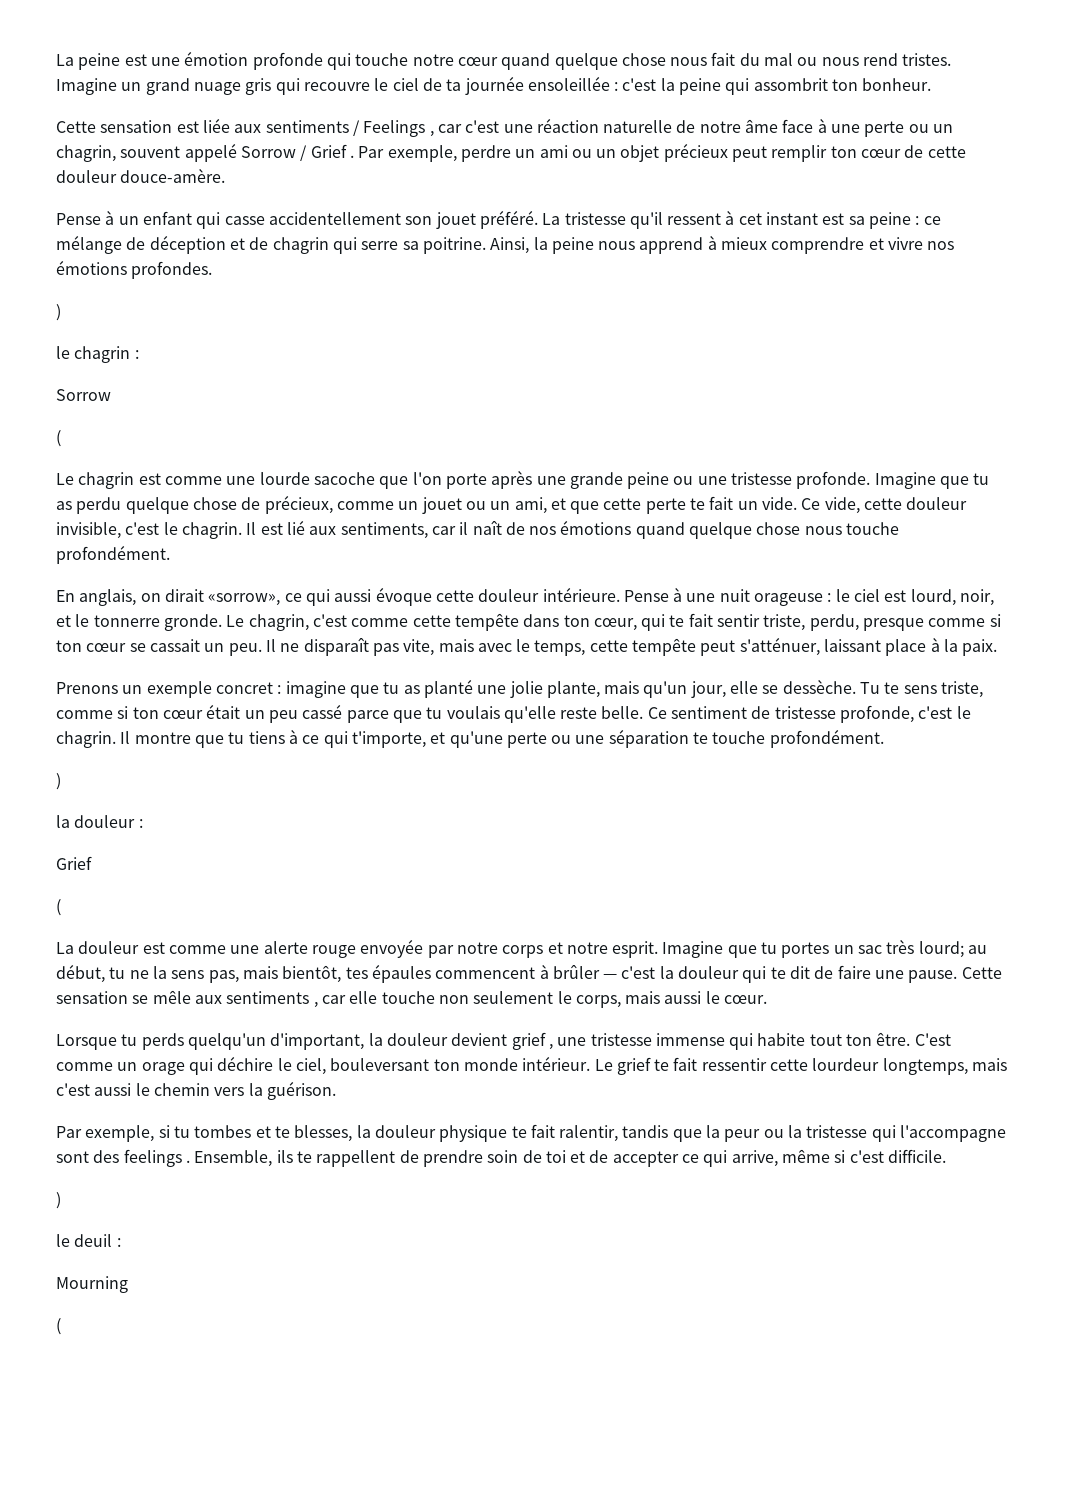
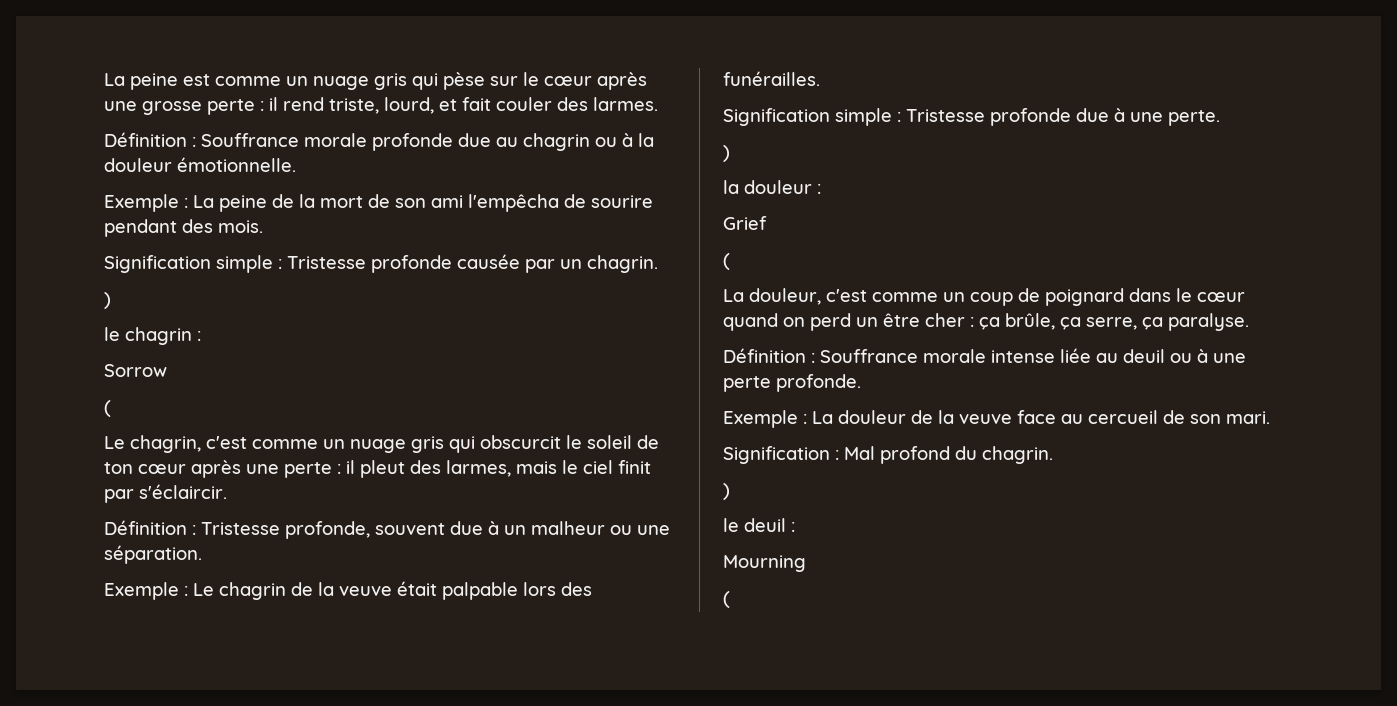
- La peine est une émotion profonde qui touche notre cœur quand quelque chose nous fait du mal ou nous rend tristes. Imagine un grand nuage gris qui recouvre le ciel de ta journée ensoleillée : c'est la peine qui assombrit ton bonheur.
- Cette sensation est liée aux sentiments / Feelings , car c'est une réaction naturelle de notre âme face à une perte ou un chagrin, souvent appelé Sorrow / Grief . Par exemple, perdre un ami ou un objet précieux peut remplir ton cœur de cette douleur douce-amère.
- Pense à un enfant qui casse accidentellement son jouet préféré. La tristesse qu'il ressent à cet instant est sa peine : ce mélange de déception et de chagrin qui serre sa poitrine. Ainsi, la peine nous apprend à mieux comprendre et vivre nos émotions profondes.
+ La peine est comme un nuage gris qui pèse sur le cœur après une grosse perte : il rend triste, lourd, et fait couler des larmes.
+ Définition : Souffrance morale profonde due au chagrin ou à la douleur émotionnelle.
+ Exemple : La peine de la mort de son ami l'empêcha de sourire pendant des mois.
+ Signification simple : Tristesse profonde causée par un chagrin.
- Le chagrin est comme une lourde sacoche que l'on porte après une grande peine ou une tristesse profonde. Imagine que tu as perdu quelque chose de précieux, comme un jouet ou un ami, et que cette perte te fait un vide. Ce vide, cette douleur invisible, c'est le chagrin. Il est lié aux sentiments, car il naît de nos émotions quand quelque chose nous touche profondément.
- En anglais, on dirait «sorrow», ce qui aussi évoque cette douleur intérieure. Pense à une nuit orageuse : le ciel est lourd, noir, et le tonnerre gronde. Le chagrin, c'est comme cette tempête dans ton cœur, qui te fait sentir triste, perdu, presque comme si ton cœur se cassait un peu. Il ne disparaît pas vite, mais avec le temps, cette tempête peut s'atténuer, laissant place à la paix.
- Prenons un exemple concret : imagine que tu as planté une jolie plante, mais qu'un jour, elle se dessèche. Tu te sens triste, comme si ton cœur était un peu cassé parce que tu voulais qu'elle reste belle. Ce sentiment de tristesse profonde, c'est le chagrin. Il montre que tu tiens à ce qui t'importe, et qu'une perte ou une séparation te touche profondément.
+ Le chagrin, c'est comme un nuage gris qui obscurcit le soleil de ton cœur après une perte : il pleut des larmes, mais le ciel finit par s'éclaircir.
+ Définition : Tristesse profonde, souvent due à un malheur ou une séparation.
+ Exemple : Le chagrin de la veuve était palpable lors des funérailles.
+ Signification simple : Tristesse profonde due à une perte.
- La douleur est comme une alerte rouge envoyée par notre corps et notre esprit. Imagine que tu portes un sac très lourd; au début, tu ne la sens pas, mais bientôt, tes épaules commencent à brûler — c'est la douleur qui te dit de faire une pause. Cette sensation se mêle aux sentiments , car elle touche non seulement le corps, mais aussi le cœur.
- Lorsque tu perds quelqu'un d'important, la douleur devient grief , une tristesse immense qui habite tout ton être. C'est comme un orage qui déchire le ciel, bouleversant ton monde intérieur. Le grief te fait ressentir cette lourdeur longtemps, mais c'est aussi le chemin vers la guérison.
- Par exemple, si tu tombes et te blesses, la douleur physique te fait ralentir, tandis que la peur ou la tristesse qui l'accompagne sont des feelings . Ensemble, ils te rappellent de prendre soin de toi et de accepter ce qui arrive, même si c'est difficile.
+ La douleur, c'est comme un coup de poignard dans le cœur quand on perd un être cher : ça brûle, ça serre, ça paralyse.
+ Définition : Souffrance morale intense liée au deuil ou à une perte profonde.
+ Exemple : La douleur de la veuve face au cercueil de son mari.
+ Signification : Mal profond du chagrin.

